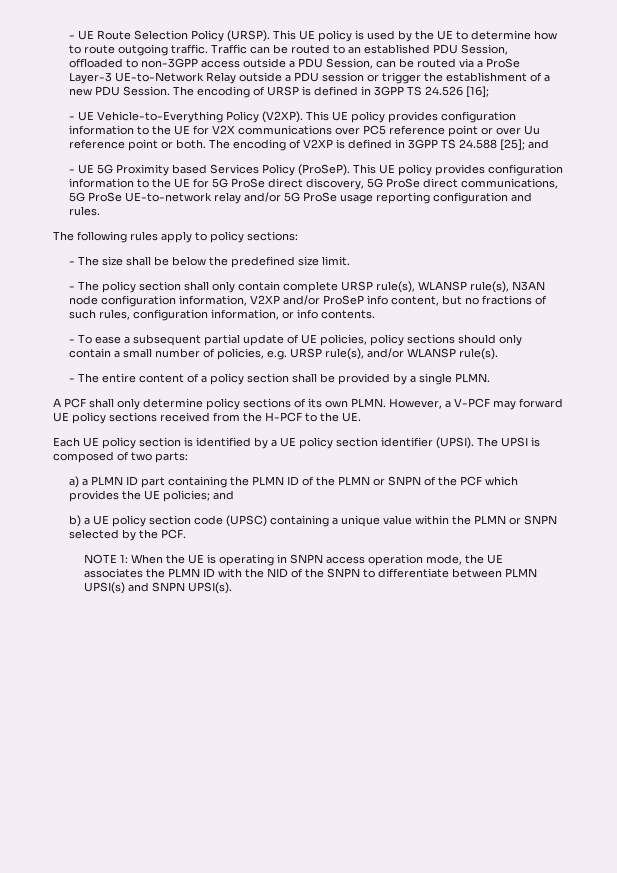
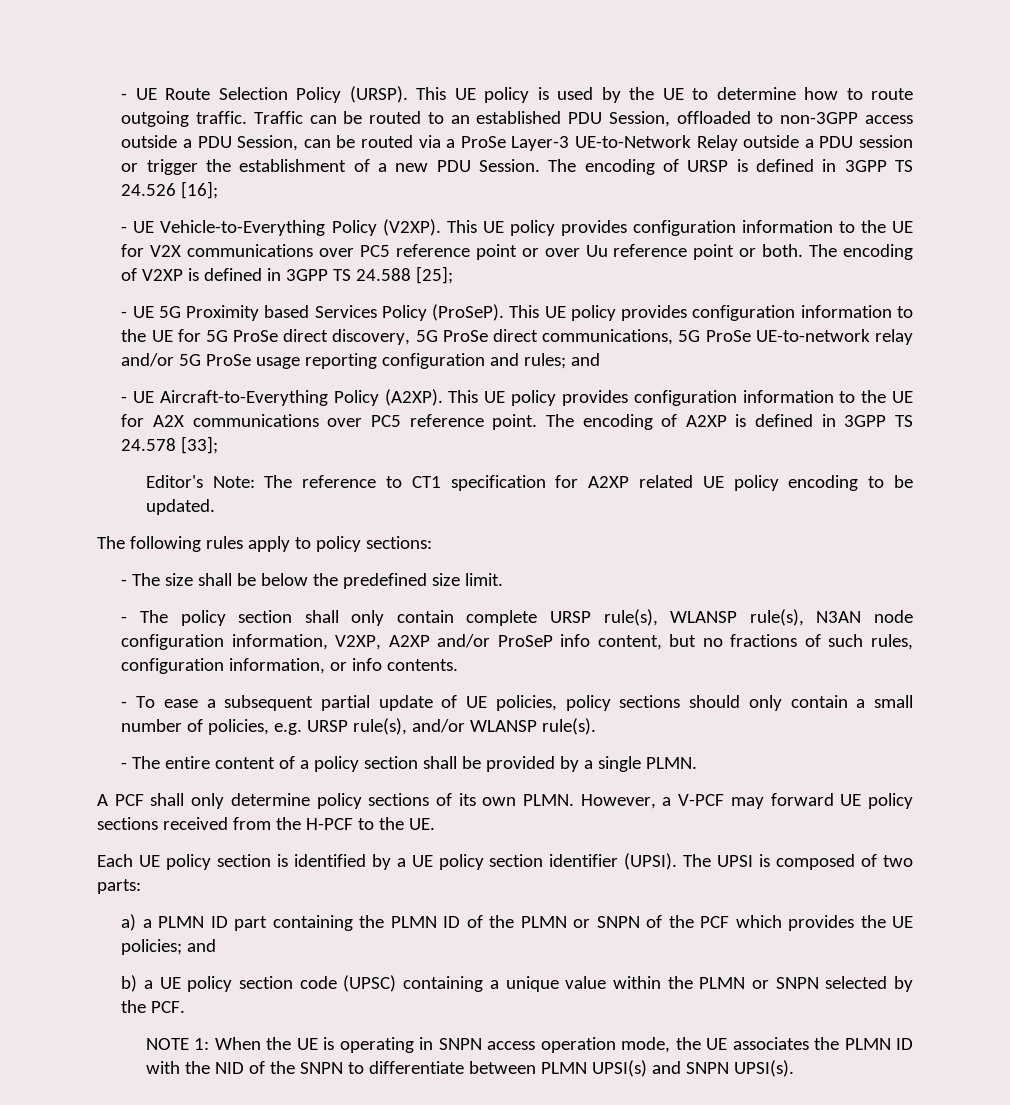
- The encoding of V2XP is defined in 3GPP TS 24.588 [25]; and
+ The encoding of V2XP is defined in 3GPP TS 24.588 [25];
- This UE policy provides configuration information to the UE for 5G ProSe direct discovery, 5G ProSe direct communications, 5G ProSe UE-to-network relay and/or 5G ProSe usage reporting configuration and rules.
+ This UE policy provides configuration information to the UE for 5G ProSe direct discovery, 5G ProSe direct communications, 5G ProSe UE-to-network relay and/or 5G ProSe usage reporting configuration and rules; and
+ - UE Aircraft-to-Everything Policy (A2XP). This UE policy provides configuration information to the UE for A2X communications over PC5 reference point. The encoding of A2XP is defined in 3GPP TS 24.578 [33];
+ Editor's Note: The reference to CT1 specification for A2XP related UE policy encoding to be updated.
- - The policy section shall only contain complete URSP rule(s), WLANSP rule(s), N3AN node configuration information, V2XP and/or ProSeP info content, but no fractions of such rules, configuration information, or info contents.
+ - The policy section shall only contain complete URSP rule(s), WLANSP rule(s), N3AN node configuration information, V2XP, A2XP and/or ProSeP info content, but no fractions of such rules, configuration information, or info contents.

